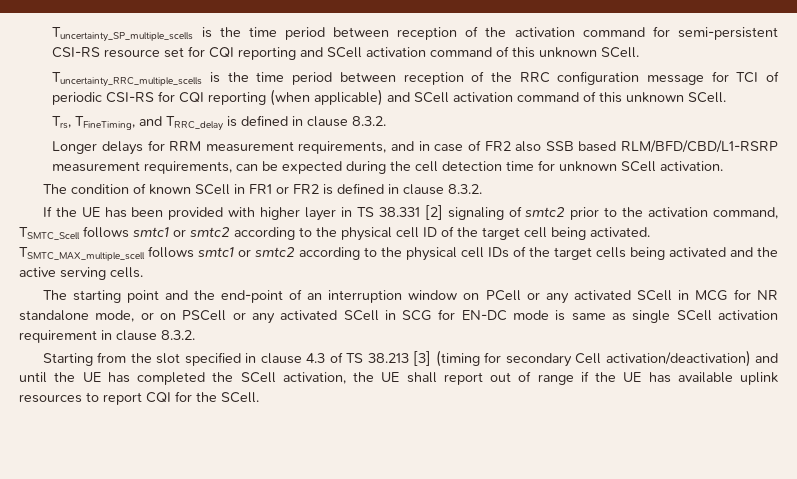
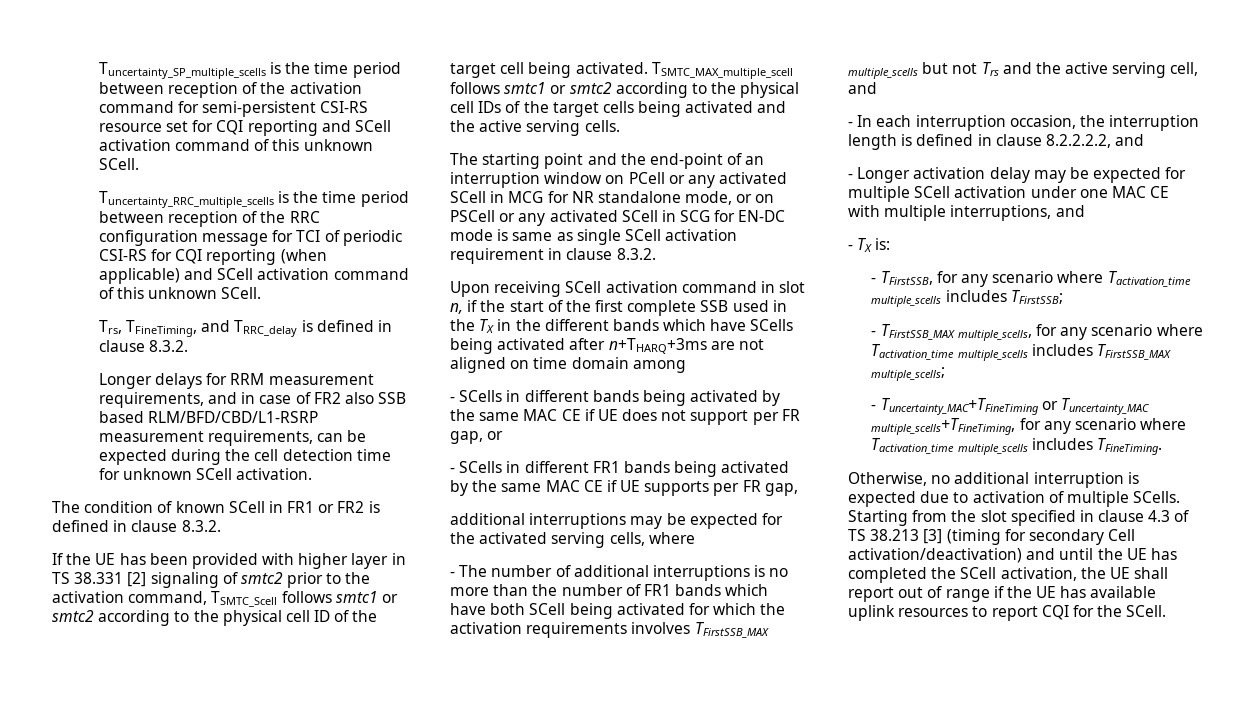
+ Upon receiving SCell activation command in slot n, if the start of the first complete SSB used in the TX in the different bands which have SCells being activated after n+THARQ+3ms are not aligned on time domain among
+ - SCells in different bands being activated by the same MAC CE if UE does not support per FR gap, or
+ - SCells in different FR1 bands being activated by the same MAC CE if UE supports per FR gap,
+ additional interruptions may be expected for the activated serving cells, where
+ - The number of additional interruptions is no more than the number of FR1 bands which have both SCell being activated for which the activation requirements involves TFirstSSB_MAX multiple_scells but not Trs and the active serving cell, and
+ - In each interruption occasion, the interruption length is defined in clause 8.2.2.2.2, and
+ - Longer activation delay may be expected for multiple SCell activation under one MAC CE with multiple interruptions, and
+ - TX is:
+ - TFirstSSB, for any scenario where Tactivation_time multiple_scells includes TFirstSSB;
+ - TFirstSSB_MAX multiple_scells, for any scenario where Tactivation_time multiple_scells includes TFirstSSB_MAX multiple_scells;
+ - Tuncertainty_MAC+TFineTiming or Tuncertainty_MAC multiple_scells+TFineTiming, for any scenario where Tactivation_time multiple_scells includes TFineTiming.
+ Otherwise, no additional interruption is expected due to activation of multiple SCells.

